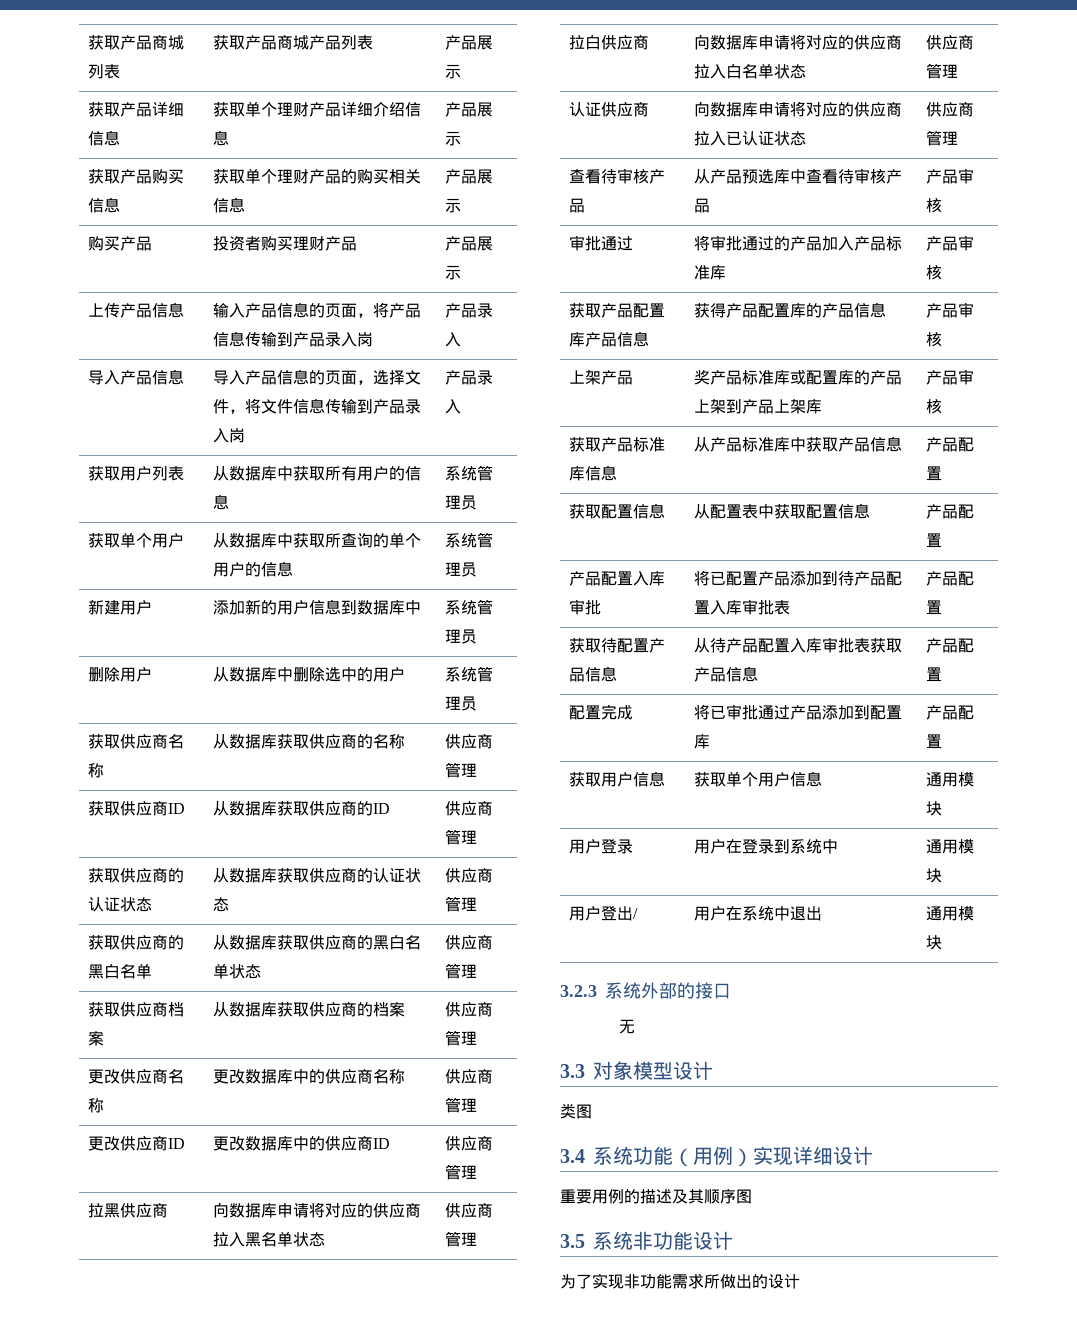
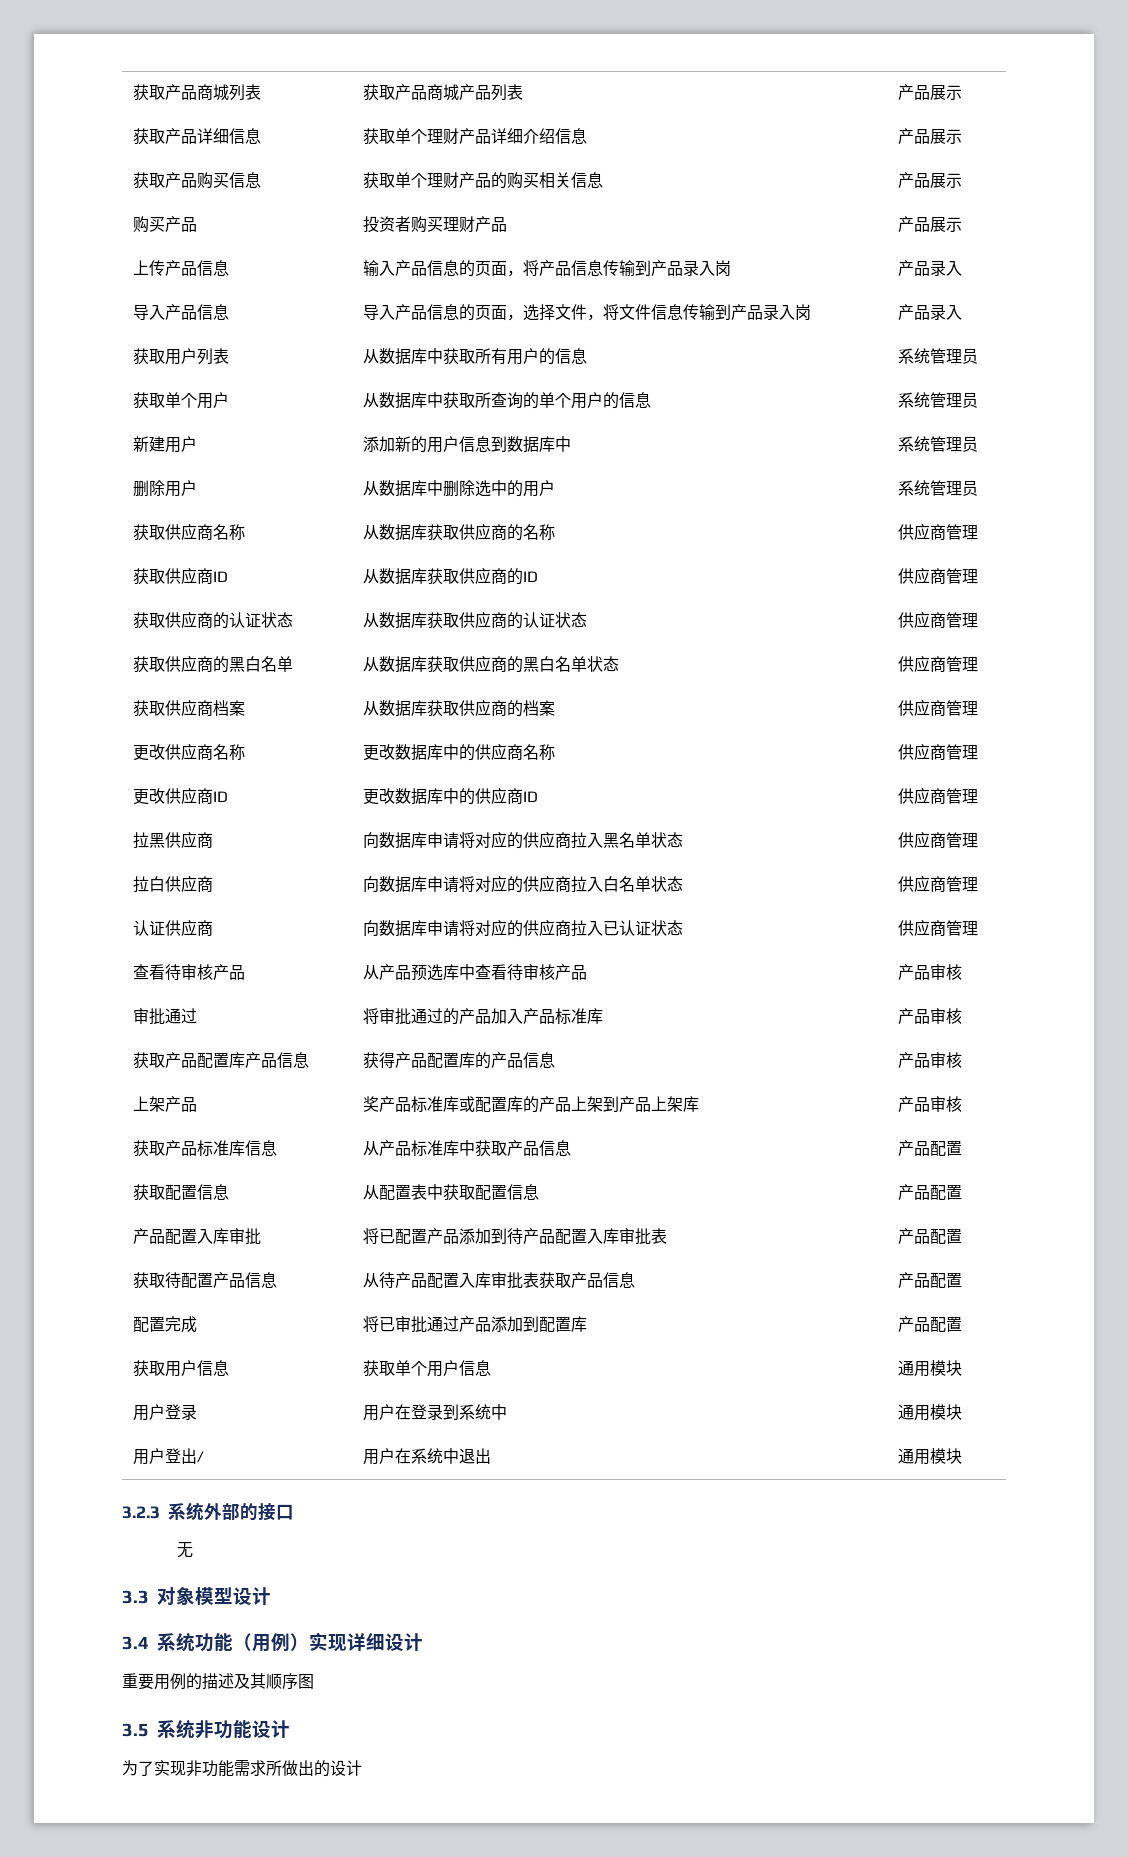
- 类图

